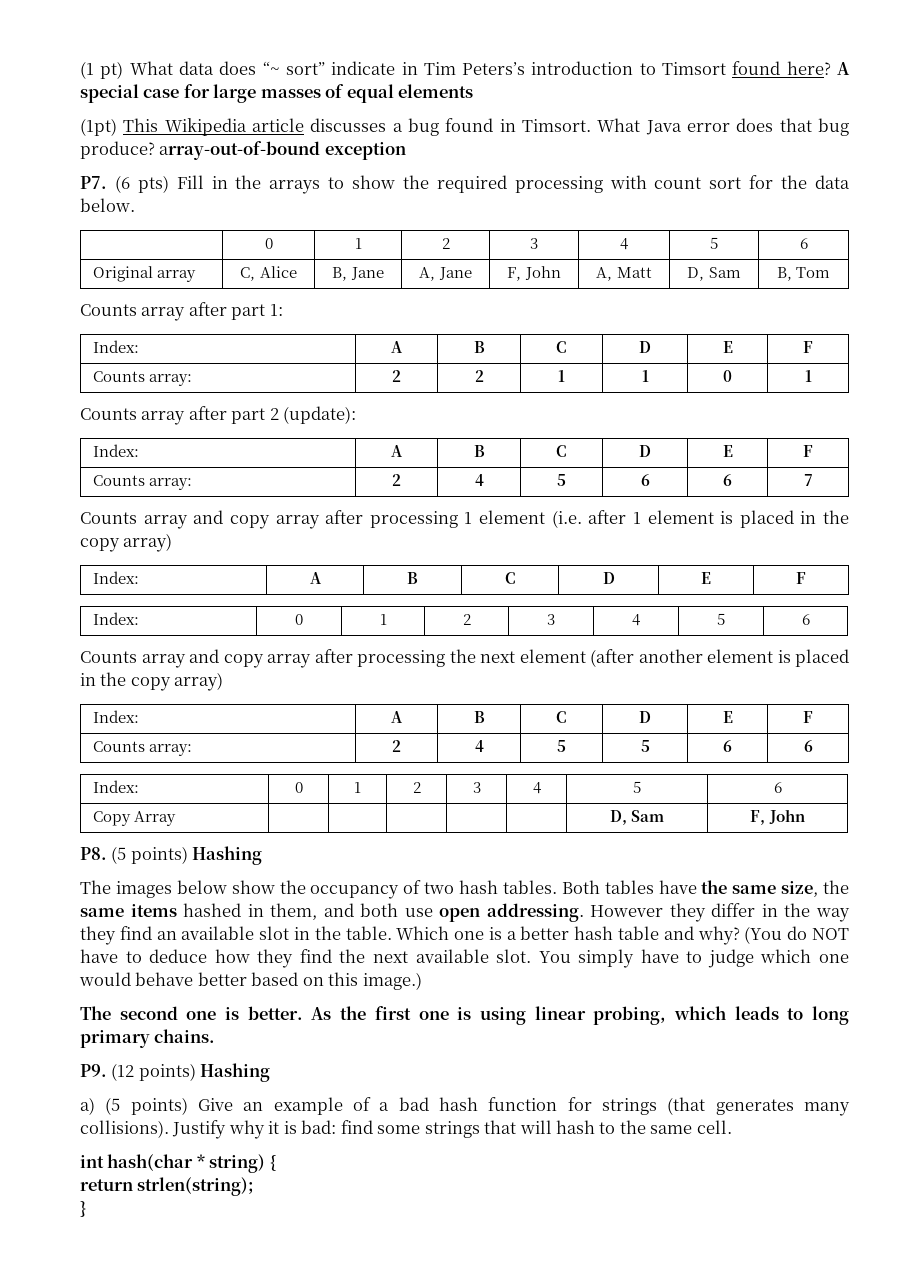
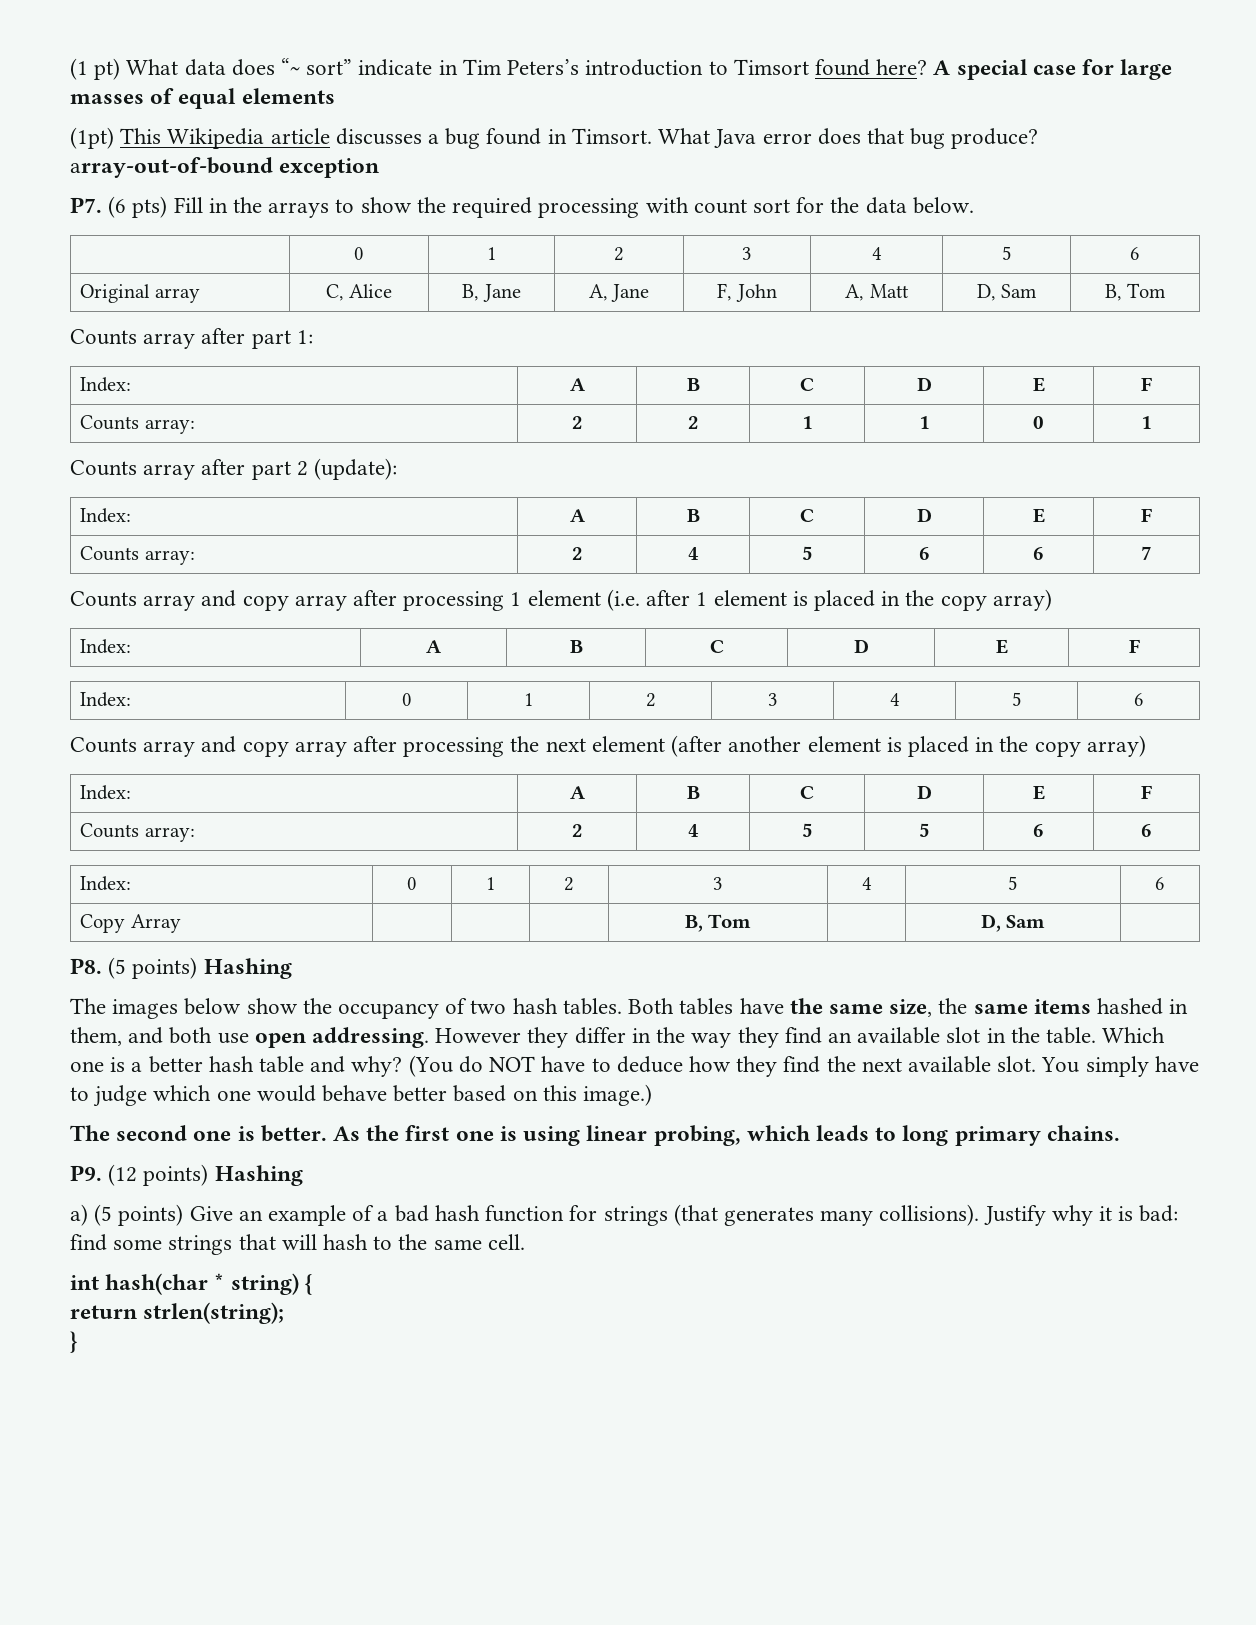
- Copy Array | | | | | | D, Sam | F, John
+ Copy Array | | | | B, Tom | | D, Sam |

